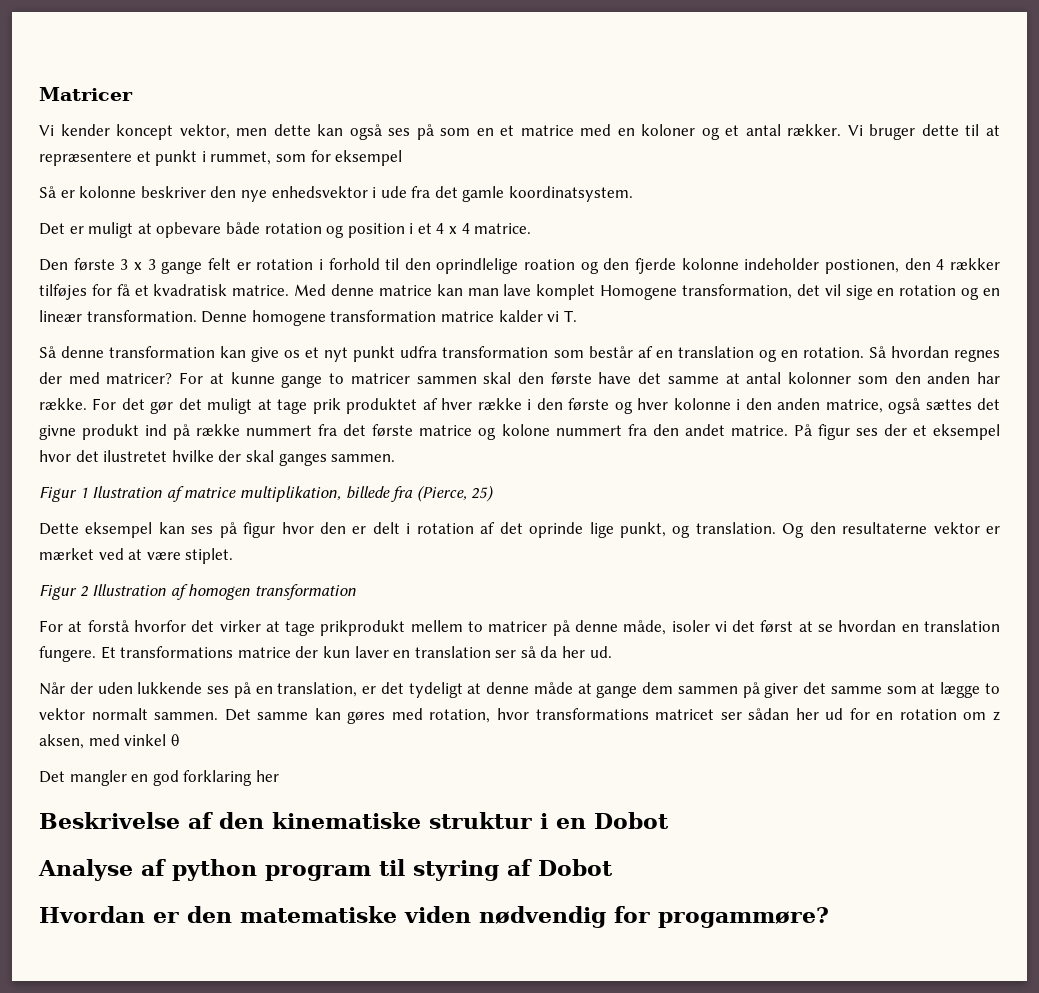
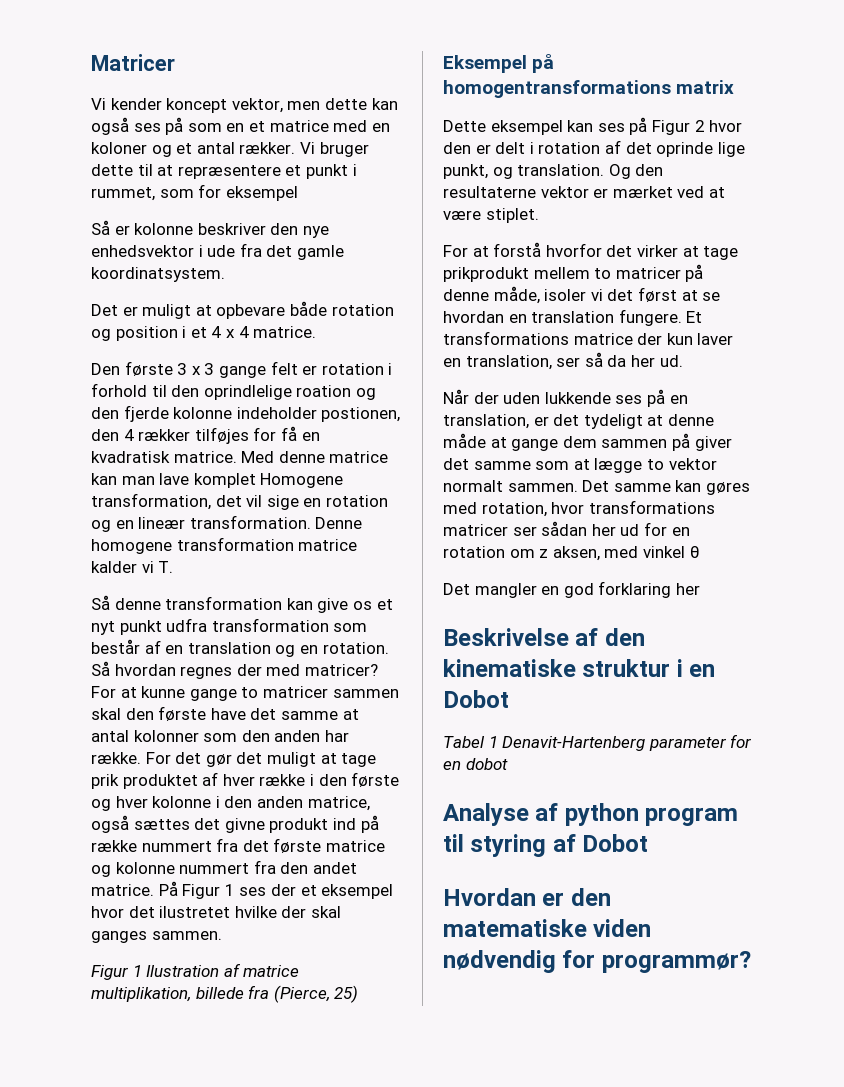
- Den første 3 x 3 gange felt er rotation i forhold til den oprindlelige roation og den fjerde kolonne indeholder postionen, den 4 rækker tilføjes for få et kvadratisk matrice.
+ Den første 3 x 3 gange felt er rotation i forhold til den oprindlelige roation og den fjerde kolonne indeholder postionen, den 4 rækker tilføjes for få en kvadratisk matrice.
- For det gør det muligt at tage prik produktet af hver række i den første og hver kolonne i den anden matrice, også sættes det givne produkt ind på række nummert fra det første matrice og kolone nummert fra den andet matrice.
+ For det gør det muligt at tage prik produktet af hver række i den første og hver kolonne i den anden matrice, også sættes det givne produkt ind på række nummert fra det første matrice og kolonne nummert fra den andet matrice.
- På figur ses der et eksempel hvor det ilustretet hvilke der skal ganges sammen.
+ På Figur 1 ses der et eksempel hvor det ilustretet hvilke der skal ganges sammen.
+ Eksempel på homogentransformations matrix
- Dette eksempel kan ses på figur hvor den er delt i rotation af det oprinde lige punkt, og translation.
+ Dette eksempel kan ses på Figur 2 hvor den er delt i rotation af det oprinde lige punkt, og translation.
- Figur 2 Illustration af homogen transformation
- Et transformations matrice der kun laver en translation ser så da her ud.
+ Et transformations matrice der kun laver en translation, ser så da her ud.
- Det samme kan gøres med rotation, hvor transformations matricet ser sådan her ud for en rotation om z aksen, med vinkel θ
+ Det samme kan gøres med rotation, hvor transformations matricer ser sådan her ud for en rotation om z aksen, med vinkel θ
+ Tabel 1 Denavit-Hartenberg parameter for en dobot
- Hvordan er den matematiske viden nødvendig for progammøre?
+ Hvordan er den matematiske viden nødvendig for programmør?

